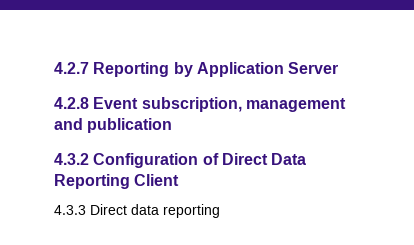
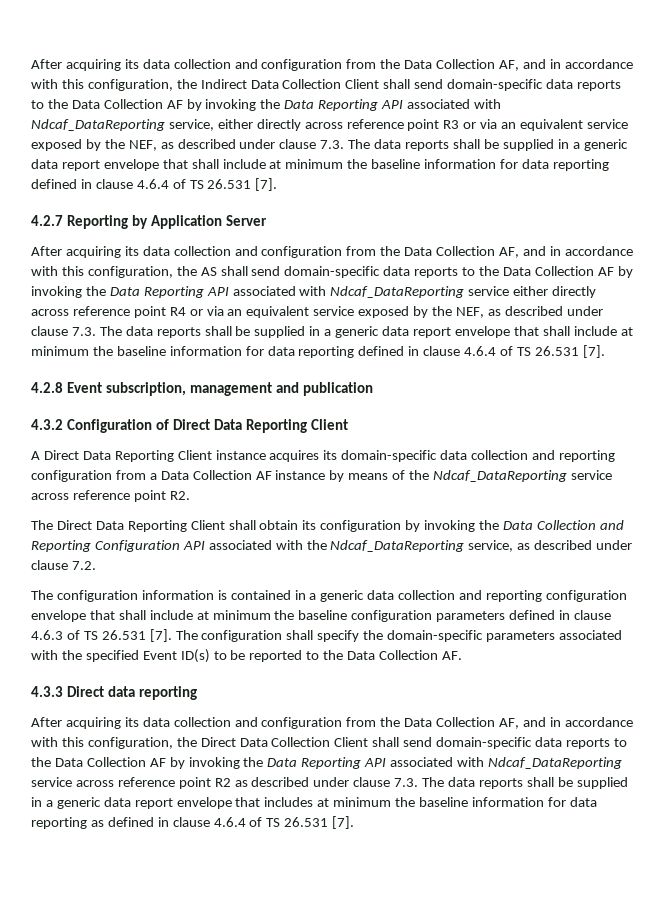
+ After acquiring its data collection and configuration from the Data Collection AF, and in accordance with this configuration, the Indirect Data Collection Client shall send domain-specific data reports to the Data Collection AF by invoking the Data Reporting API associated with Ndcaf_DataReporting service, either directly across reference point R3 or via an equivalent service exposed by the NEF, as described under clause 7.3. The data reports shall be supplied in a generic data report envelope that shall include at minimum the baseline information for data reporting defined in clause 4.6.4 of TS 26.531 [7].
+ After acquiring its data collection and configuration from the Data Collection AF, and in accordance with this configuration, the AS shall send domain-specific data reports to the Data Collection AF by invoking the Data Reporting API associated with Ndcaf_DataReporting service either directly across reference point R4 or via an equivalent service exposed by the NEF, as described under clause 7.3. The data reports shall be supplied in a generic data report envelope that shall include at minimum the baseline information for data reporting defined in clause 4.6.4 of TS 26.531 [7].
+ A Direct Data Reporting Client instance acquires its domain-specific data collection and reporting configuration from a Data Collection AF instance by means of the Ndcaf_DataReporting service across reference point R2.
+ The Direct Data Reporting Client shall obtain its configuration by invoking the Data Collection and Reporting Configuration API associated with the Ndcaf_DataReporting service, as described under clause 7.2.
+ The configuration information is contained in a generic data collection and reporting configuration envelope that shall include at minimum the baseline configuration parameters defined in clause 4.6.3 of TS 26.531 [7]. The configuration shall specify the domain-specific parameters associated with the specified Event ID(s) to be reported to the Data Collection AF.
  4.3.3 Direct data reporting
+ After acquiring its data collection and configuration from the Data Collection AF, and in accordance with this configuration, the Direct Data Collection Client shall send domain-specific data reports to the Data Collection AF by invoking the Data Reporting API associated with Ndcaf_DataReporting service across reference point R2 as described under clause 7.3. The data reports shall be supplied in a generic data report envelope that includes at minimum the baseline information for data reporting as defined in clause 4.6.4 of TS 26.531 [7].

